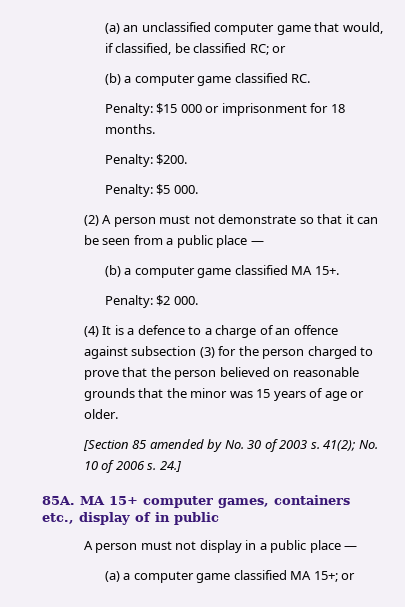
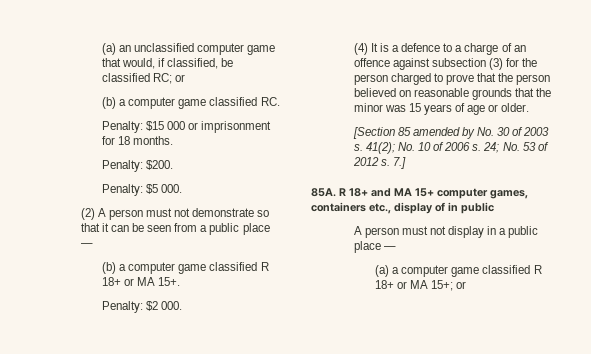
- (b) a computer game classified MA 15+.
+ (b) a computer game classified R 18+ or MA 15+.
- 24.]
- 85A. MA 15+ computer games, containers etc., display of in public
+ 24; No. 53 of 2012 s. 7.]
+ 85A. R 18+ and MA 15+ computer games, containers etc., display of in public
- (a) a computer game classified MA 15+; or
+ (a) a computer game classified R 18+ or MA 15+; or

